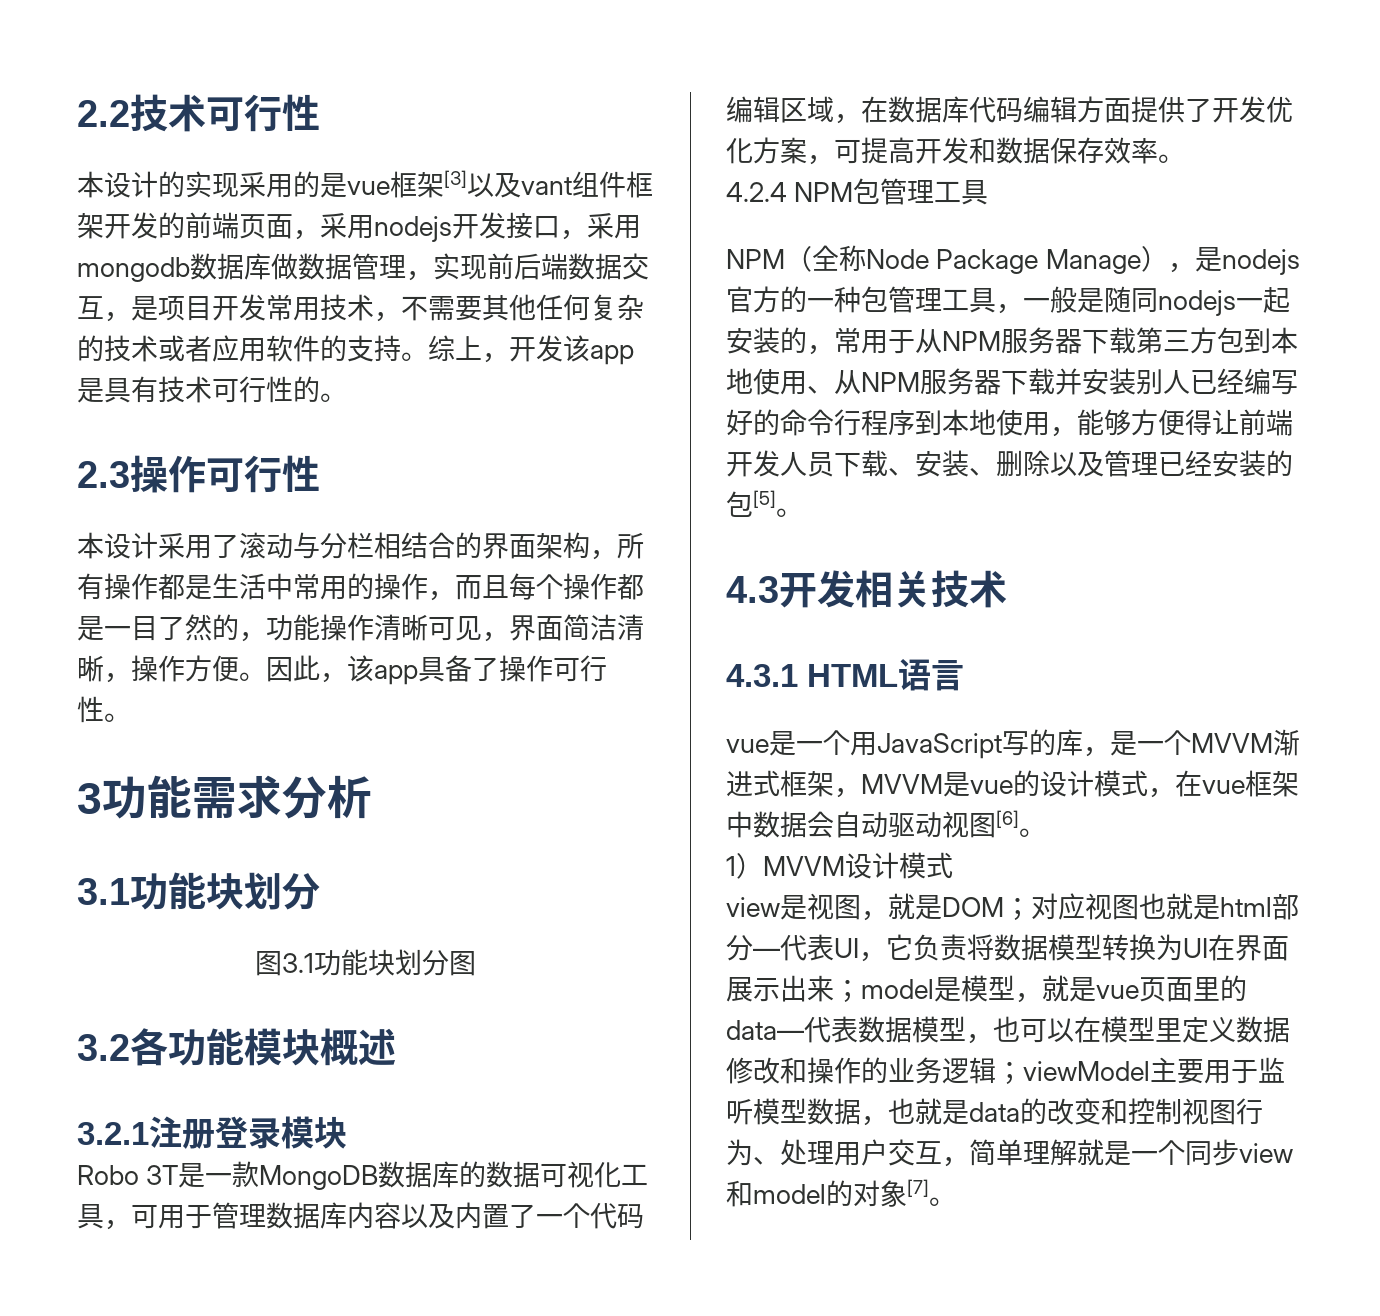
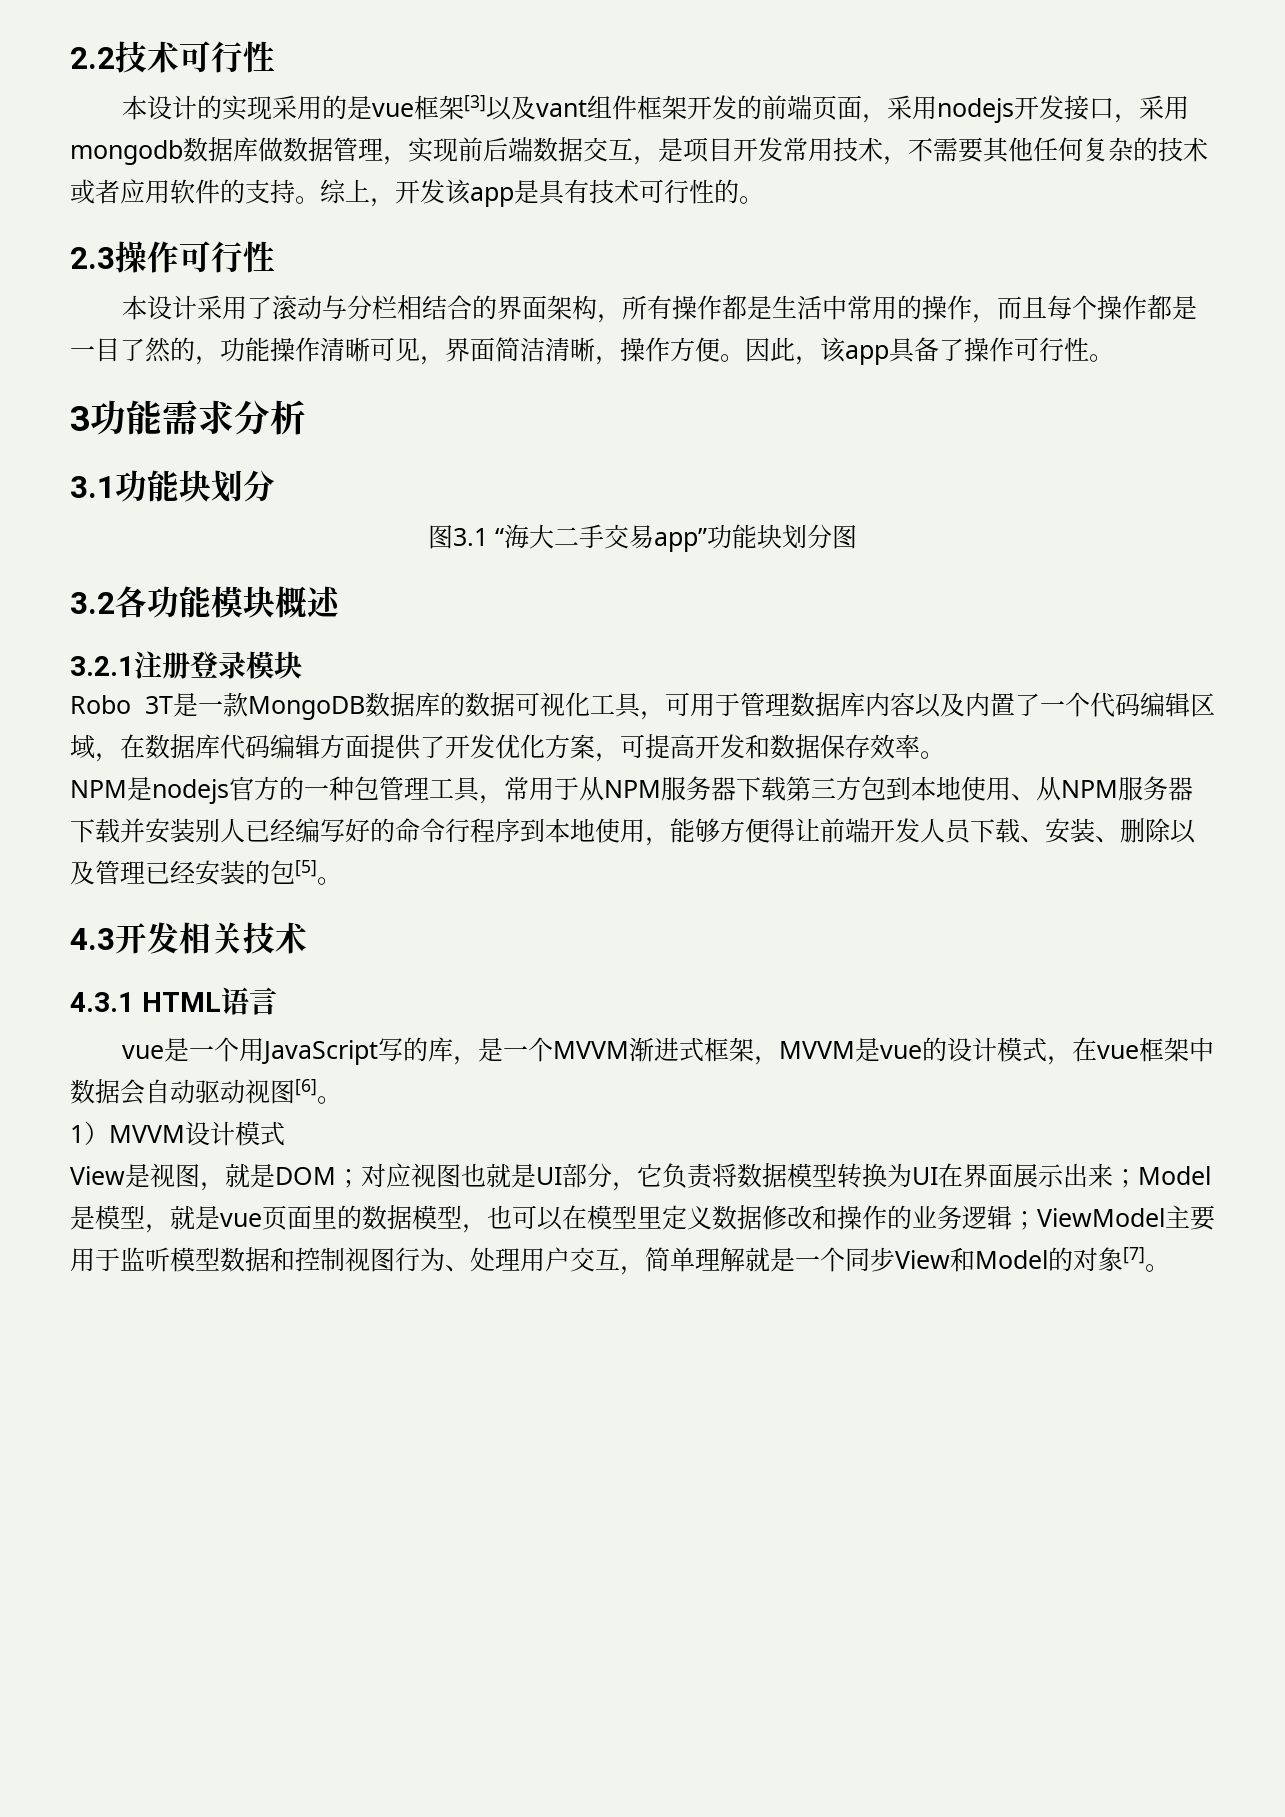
- 图3.1功能块划分图
+ 图3.1 “海大二手交易app”功能块划分图
- 4.2.4 NPM包管理工具
- NPM（全称Node Package Manage），是nodejs官方的一种包管理工具，一般是随同nodejs一起安装的，常用于从NPM服务器下载第三方包到本地使用、从NPM服务器下载并安装别人已经编写好的命令行程序到本地使用，能够方便得让前端开发人员下载、安装、删除以及管理已经安装的包[5]。
+ NPM是nodejs官方的一种包管理工具，常用于从NPM服务器下载第三方包到本地使用、从NPM服务器下载并安装别人已经编写好的命令行程序到本地使用，能够方便得让前端开发人员下载、安装、删除以及管理已经安装的包[5]。
- view是视图，就是DOM；对应视图也就是html部分—代表UI，它负责将数据模型转换为UI在界面展示出来；model是模型，就是vue页面里的data—代表数据模型，也可以在模型里定义数据修改和操作的业务逻辑；viewModel主要用于监听模型数据，也就是data的改变和控制视图行为、处理用户交互，简单理解就是一个同步view和model的对象[7]。
+ View是视图，就是DOM；对应视图也就是UI部分，它负责将数据模型转换为UI在界面展示出来；Model是模型，就是vue页面里的数据模型，也可以在模型里定义数据修改和操作的业务逻辑；ViewModel主要用于监听模型数据和控制视图行为、处理用户交互，简单理解就是一个同步View和Model的对象[7]。

